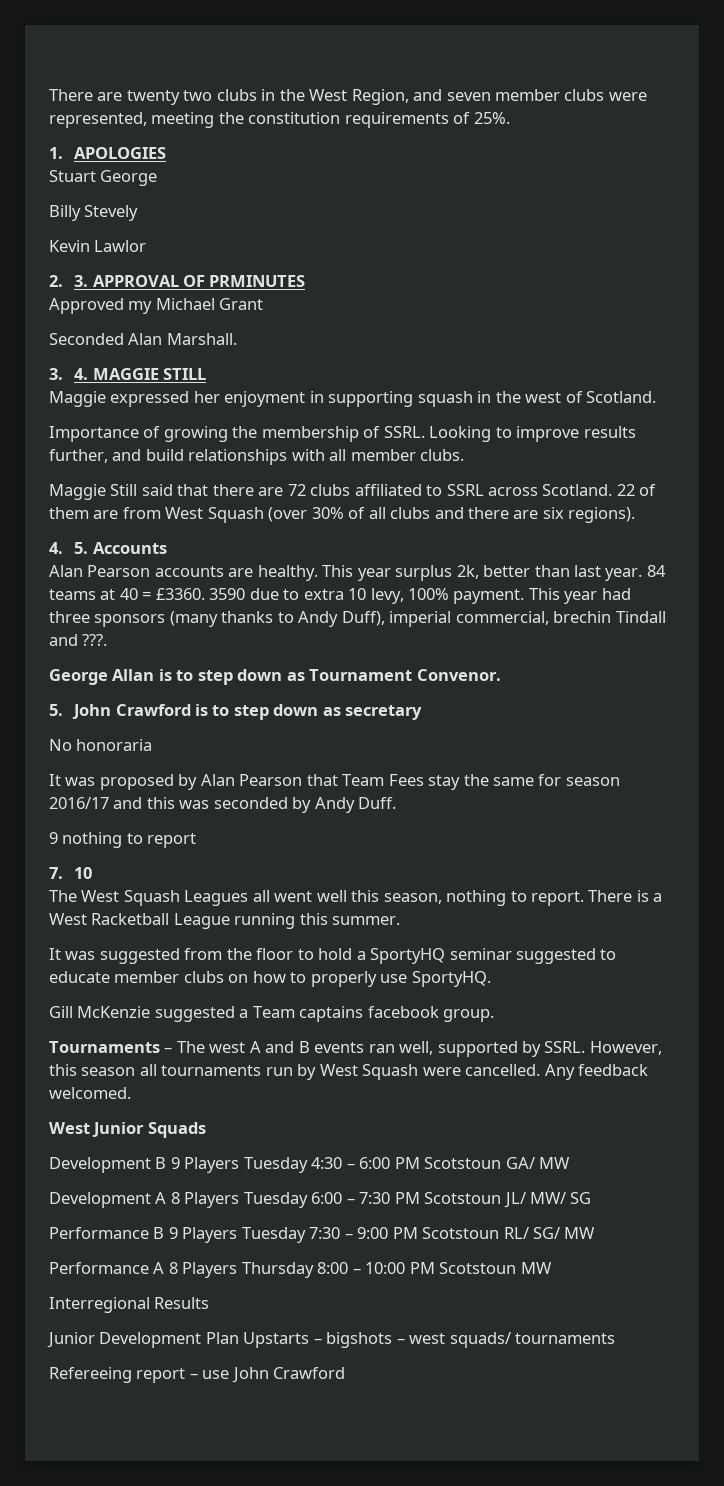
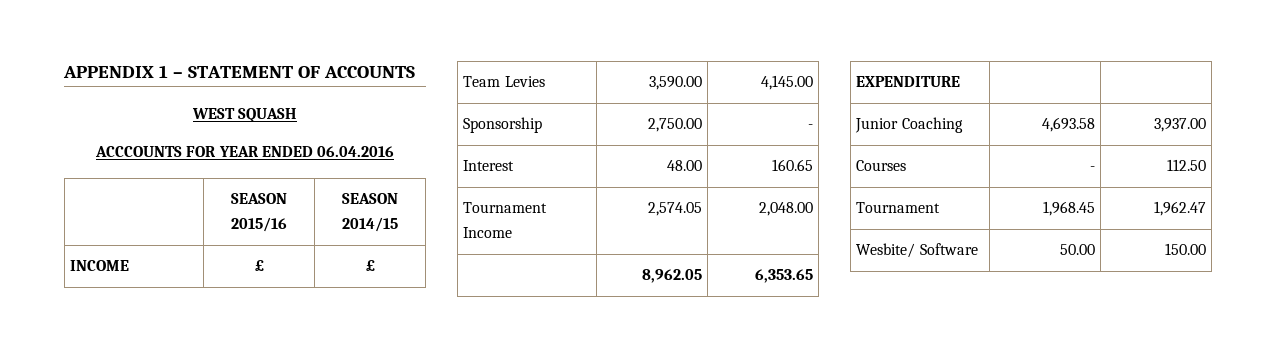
- There are twenty two clubs in the West Region, and seven member clubs were represented, meeting the constitution requirements of 25%.
- 1. APOLOGIES
- Stuart George
- Billy Stevely
- Kevin Lawlor
- 2. 3. APPROVAL OF PRMINUTES
- Approved my Michael Grant
- Seconded Alan Marshall.
- 3. 4. MAGGIE STILL
- Maggie expressed her enjoyment in supporting squash in the west of Scotland.
- Importance of growing the membership of SSRL. Looking to improve results further, and build relationships with all member clubs.
- Maggie Still said that there are 72 clubs affiliated to SSRL across Scotland. 22 of them are from West Squash (over 30% of all clubs and there are six regions).
- 4. 5. Accounts
- Alan Pearson accounts are healthy. This year surplus 2k, better than last year. 84 teams at 40 = £3360. 3590 due to extra 10 levy, 100% payment. This year had three sponsors (many thanks to Andy Duff), imperial commercial, brechin Tindall and ???.
- George Allan is to step down as Tournament Convenor.
- 5. John Crawford is to step down as secretary
- No honoraria
- It was proposed by Alan Pearson that Team Fees stay the same for season 2016/17 and this was seconded by Andy Duff.
- 9 nothing to report
- 7. 10
- The West Squash Leagues all went well this season, nothing to report. There is a West Racketball League running this summer.
- It was suggested from the floor to hold a SportyHQ seminar suggested to educate member clubs on how to properly use SportyHQ.
- Gill McKenzie suggested a Team captains facebook group.
- Tournaments – The west A and B events ran well, supported by SSRL. However, this season all tournaments run by West Squash were cancelled. Any feedback welcomed.
- West Junior Squads
- Development B 9 Players Tuesday 4:30 – 6:00 PM Scotstoun GA/ MW
- Development A 8 Players Tuesday 6:00 – 7:30 PM Scotstoun JL/ MW/ SG
- Performance B 9 Players Tuesday 7:30 – 9:00 PM Scotstoun RL/ SG/ MW
- Performance A 8 Players Thursday 8:00 – 10:00 PM Scotstoun MW
- Interregional Results
- Junior Development Plan Upstarts – bigshots – west squads/ tournaments
- Refereeing report – use John Crawford
+ APPENDIX 1 – STATEMENT OF ACCOUNTS
+ WEST SQUASH
+ ACCCOUNTS FOR YEAR ENDED 06.04.2016
+ | SEASON 2015/16 | SEASON 2014/15
+ INCOME | £ | £
+ Team Levies | 3,590.00 | 4,145.00
+ Sponsorship | 2,750.00 | -
+ Interest | 48.00 | 160.65
+ Tournament Income | 2,574.05 | 2,048.00
+ | 8,962.05 | 6,353.65
+ EXPENDITURE | |
+ Junior Coaching | 4,693.58 | 3,937.00
+ Courses | - | 112.50
+ Tournament | 1,968.45 | 1,962.47
+ Wesbite/ Software | 50.00 | 150.00

